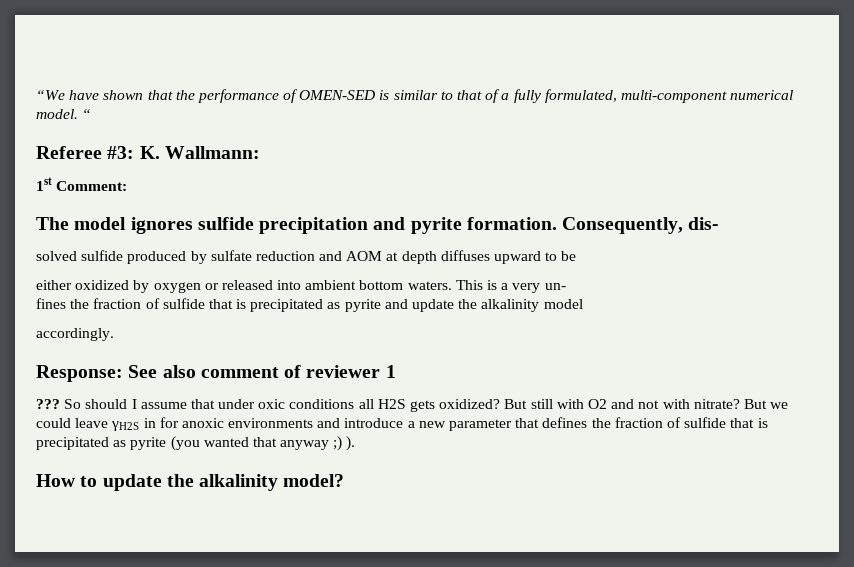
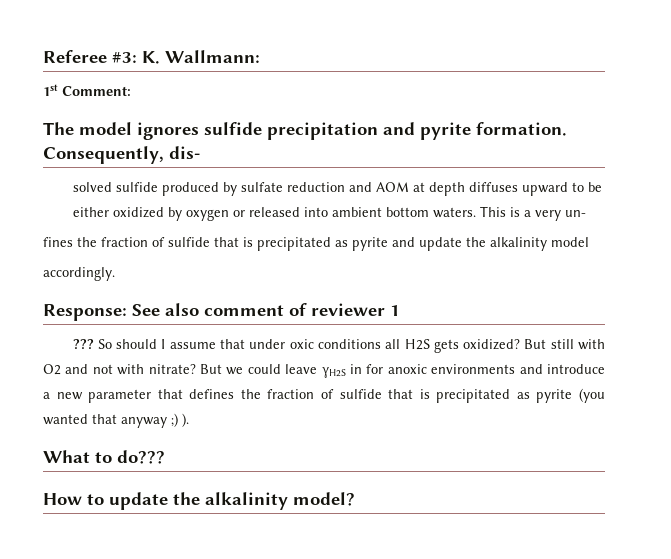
- “We have shown that the performance of OMEN-SED is similar to that of a fully formulated, multi-component numerical model. “
+ What to do???

